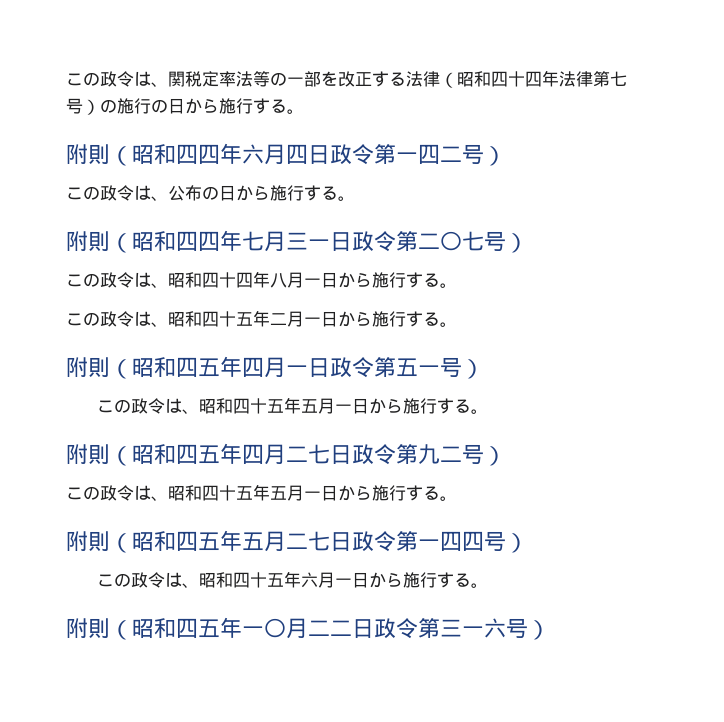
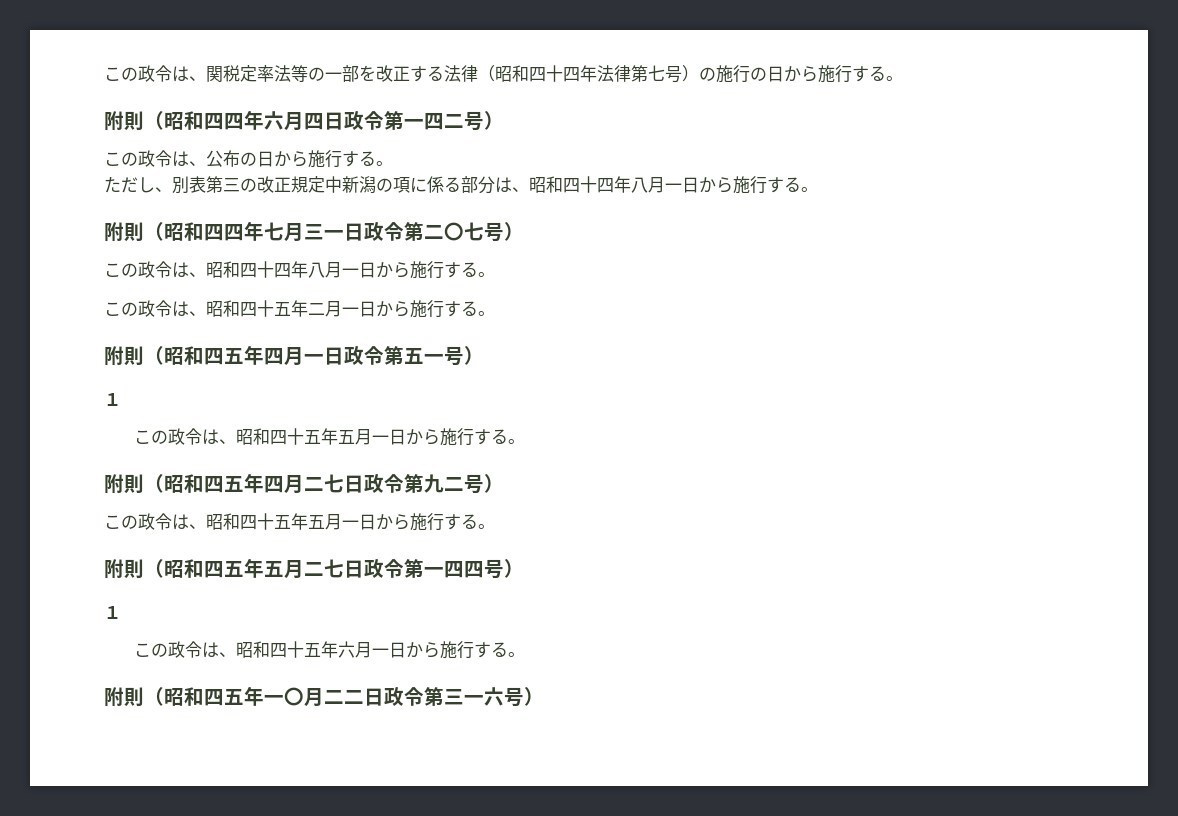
+ ただし、別表第三の改正規定中新潟の項に係る部分は、昭和四十四年八月一日から施行する。
  附則（昭和四五年四月一日政令第五一号）
+ １
  附則（昭和四五年五月二七日政令第一四四号）
+ １

